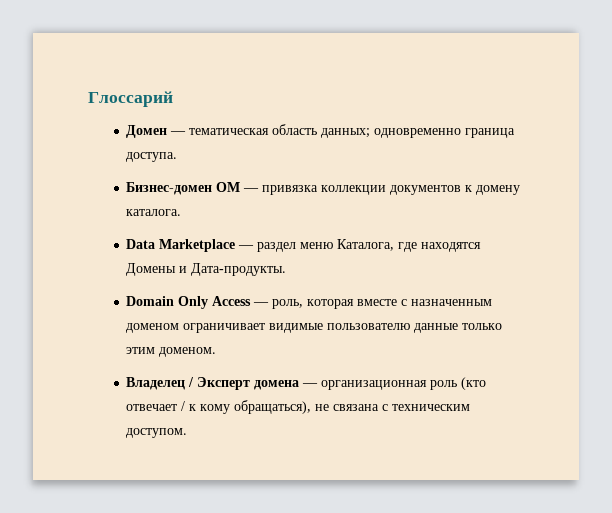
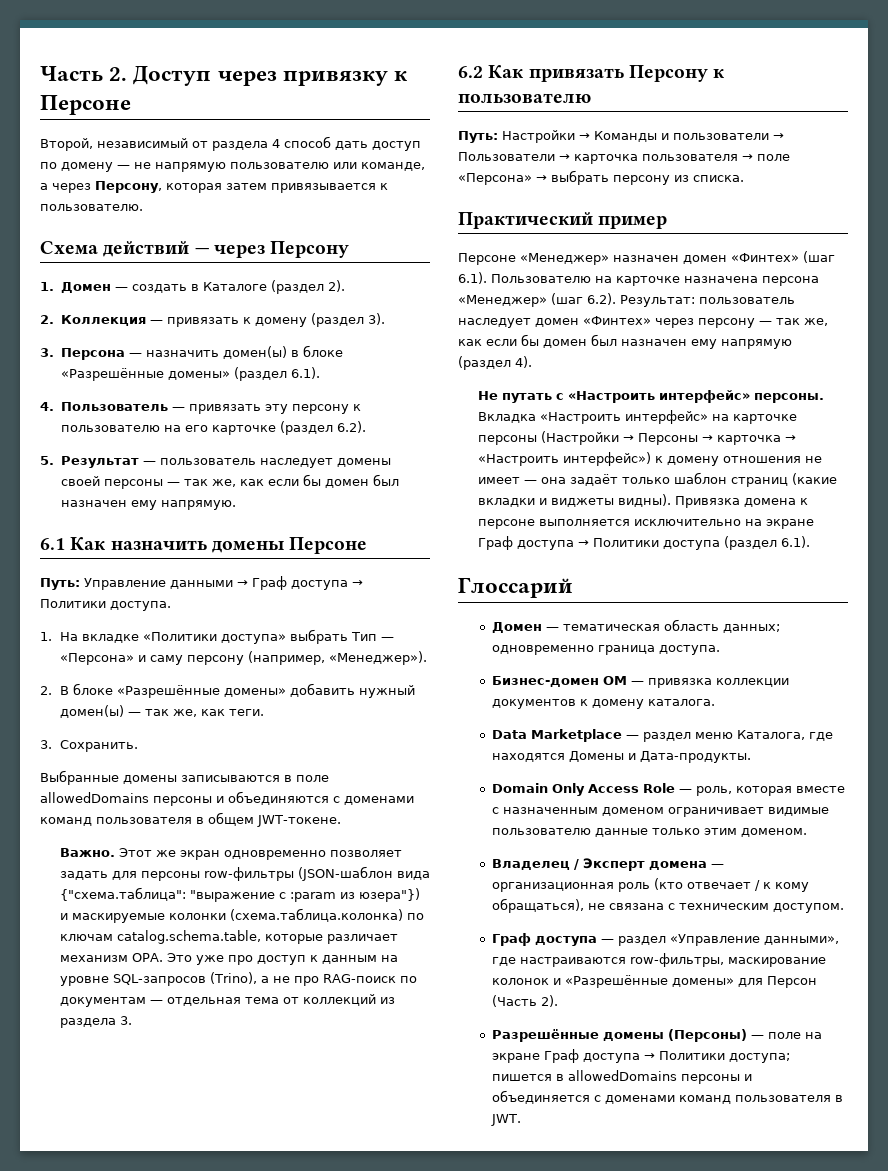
+ Часть 2. Доступ через привязку к Персоне
+ Второй, независимый от раздела 4 способ дать доступ по домену — не напрямую пользователю или команде, а через Персону, которая затем привязывается к пользователю.
+ Схема действий — через Персону
+ 1. Домен — создать в Каталоге (раздел 2).
+ 2. Коллекция — привязать к домену (раздел 3).
+ 3. Персона — назначить домен(ы) в блоке «Разрешённые домены» (раздел 6.1).
+ 4. Пользователь — привязать эту персону к пользователю на его карточке (раздел 6.2).
+ 5. Результат — пользователь наследует домены своей персоны — так же, как если бы домен был назначен ему напрямую.
+ 6.1 Как назначить домены Персоне
+ Путь: Управление данными → Граф доступа → Политики доступа.
+ 1. На вкладке «Политики доступа» выбрать Тип — «Персона» и саму персону (например, «Менеджер»).
+ 2. В блоке «Разрешённые домены» добавить нужный домен(ы) — так же, как теги.
+ 3. Сохранить.
+ Выбранные домены записываются в поле allowedDomains персоны и объединяются с доменами команд пользователя в общем JWT-токене.
+ Важно. Этот же экран одновременно позволяет задать для персоны row-фильтры (JSON-шаблон вида {"схема.таблица": "выражение с :param из юзера"}) и маскируемые колонки (схема.таблица.колонка) по ключам catalog.schema.table, которые различает механизм OPA. Это уже про доступ к данным на уровне SQL-запросов (Trino), а не про RAG-поиск по документам — отдельная тема от коллекций из раздела 3.
+ 6.2 Как привязать Персону к пользователю
+ Путь: Настройки → Команды и пользователи → Пользователи → карточка пользователя → поле «Персона» → выбрать персону из списка.
+ Практический пример
+ Персоне «Менеджер» назначен домен «Финтех» (шаг 6.1). Пользователю на карточке назначена персона «Менеджер» (шаг 6.2). Результат: пользователь наследует домен «Финтех» через персону — так же, как если бы домен был назначен ему напрямую (раздел 4).
+ Не путать с «Настроить интерфейс» персоны. Вкладка «Настроить интерфейс» на карточке персоны (Настройки → Персоны → карточка → «Настроить интерфейс») к домену отношения не имеет — она задаёт только шаблон страниц (какие вкладки и виджеты видны). Привязка домена к персоне выполняется исключительно на экране Граф доступа → Политики доступа (раздел 6.1).
- Domain Only Access — роль, которая вместе с назначенным доменом ограничивает видимые пользователю данные только этим доменом.
+ Domain Only Access Role — роль, которая вместе с назначенным доменом ограничивает видимые пользователю данные только этим доменом.
+ Граф доступа — раздел «Управление данными», где настраиваются row-фильтры, маскирование колонок и «Разрешённые домены» для Персон (Часть 2).
+ Разрешённые домены (Персоны) — поле на экране Граф доступа → Политики доступа; пишется в allowedDomains персоны и объединяется с доменами команд пользователя в JWT.

